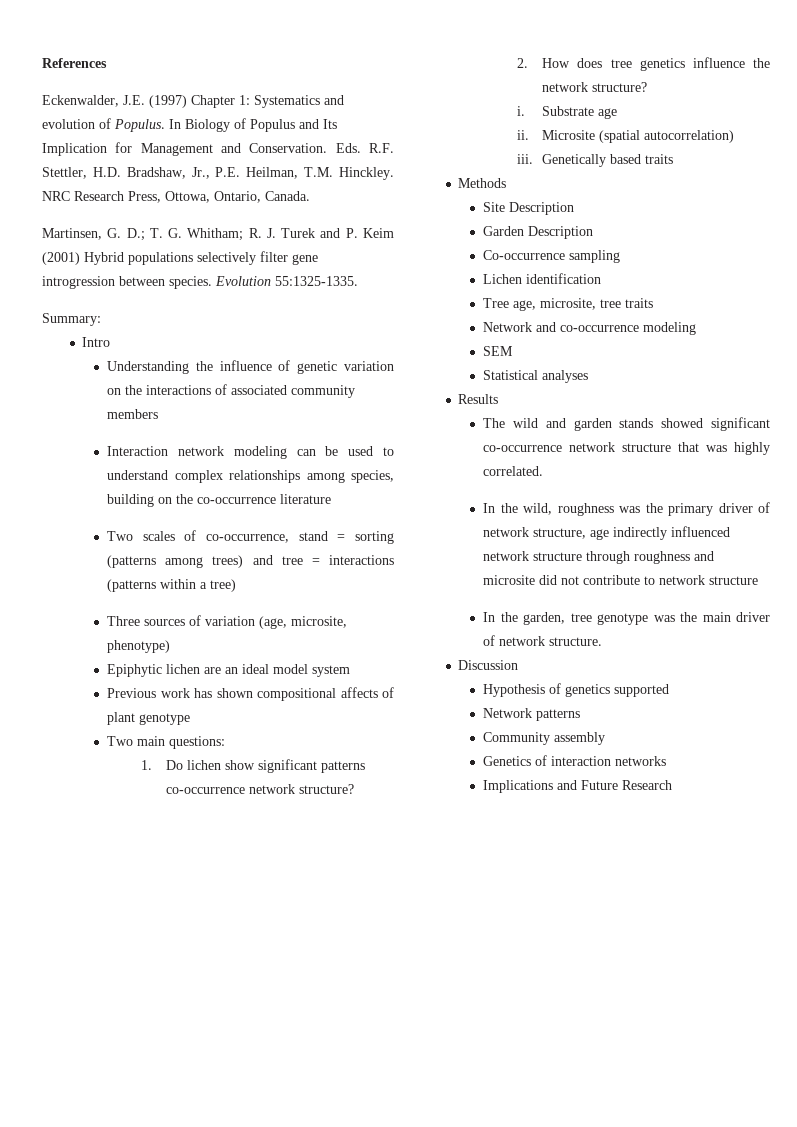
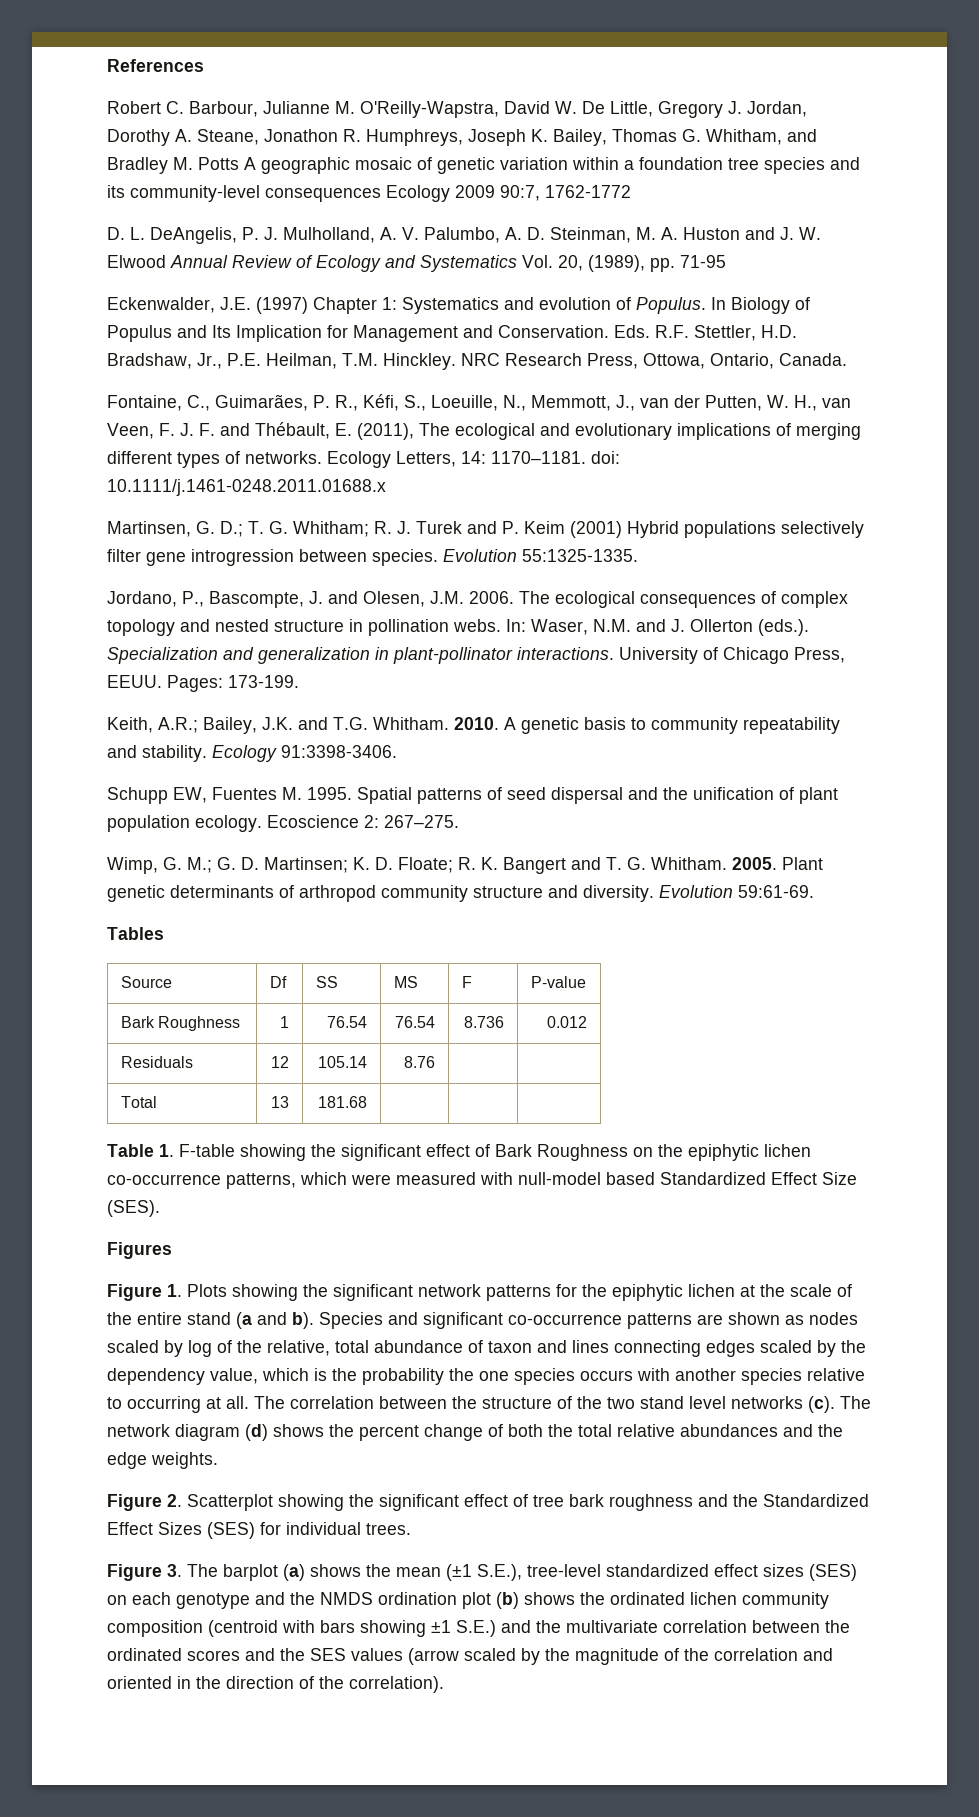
+ Robert C. Barbour, Julianne M. O'Reilly-Wapstra, David W. De Little, Gregory J. Jordan, Dorothy A. Steane, Jonathon R. Humphreys, Joseph K. Bailey, Thomas G. Whitham, and Bradley M. Potts A geographic mosaic of genetic variation within a foundation tree species and its community-level consequences Ecology 2009 90:7, 1762-1772
+ D. L. DeAngelis, P. J. Mulholland, A. V. Palumbo, A. D. Steinman, M. A. Huston and J. W. Elwood Annual Review of Ecology and Systematics Vol. 20, (1989), pp. 71-95
+ Fontaine, C., Guimarães, P. R., Kéfi, S., Loeuille, N., Memmott, J., van der Putten, W. H., van Veen, F. J. F. and Thébault, E. (2011), The ecological and evolutionary implications of merging different types of networks. Ecology Letters, 14: 1170–1181. doi: 10.1111/j.1461-0248.2011.01688.x
- Summary:
- Intro
- Understanding the influence of genetic variation on the interactions of associated community members
- Interaction network modeling can be used to understand complex relationships among species, building on the co-occurrence literature
- Two scales of co-occurrence, stand = sorting (patterns among trees) and tree = interactions (patterns within a tree)
- Three sources of variation (age, microsite, phenotype)
- Epiphytic lichen are an ideal model system
- Previous work has shown compositional affects of plant genotype
- Two main questions:
- 1. Do lichen show significant patterns co-occurrence network structure?
- 2. How does tree genetics influence the network structure?
- i. Substrate age
- ii. Microsite (spatial autocorrelation)
- iii. Genetically based traits
- Methods
- Site Description
- Garden Description
- Co-occurrence sampling
- Lichen identification
- Tree age, microsite, tree traits
- Network and co-occurrence modeling
- SEM
- Statistical analyses
- Results
- The wild and garden stands showed significant co-occurrence network structure that was highly correlated.
- In the wild, roughness was the primary driver of network structure, age indirectly influenced network structure through roughness and microsite did not contribute to network structure
- In the garden, tree genotype was the main driver of network structure.
- Discussion
- Hypothesis of genetics supported
- Network patterns
- Community assembly
- Genetics of interaction networks
- Implications and Future Research
+ Jordano, P., Bascompte, J. and Olesen, J.M. 2006. The ecological consequences of complex topology and nested structure in pollination webs. In: Waser, N.M. and J. Ollerton (eds.). Specialization and generalization in plant-pollinator interactions. University of Chicago Press, EEUU. Pages: 173-199.
+ Keith, A.R.; Bailey, J.K. and T.G. Whitham. 2010. A genetic basis to community repeatability and stability. Ecology 91:3398-3406.
+ Schupp EW, Fuentes M. 1995. Spatial patterns of seed dispersal and the unification of plant population ecology. Ecoscience 2: 267–275.
+ Wimp, G. M.; G. D. Martinsen; K. D. Floate; R. K. Bangert and T. G. Whitham. 2005. Plant genetic determinants of arthropod community structure and diversity. Evolution 59:61-69.
+ Tables
+ Source | Df | SS | MS | F | P-value
+ Bark Roughness | 1 | 76.54 | 76.54 | 8.736 | 0.012
+ Residuals | 12 | 105.14 | 8.76 | |
+ Total | 13 | 181.68 | | |
+ Table 1. F-table showing the significant effect of Bark Roughness on the epiphytic lichen co-occurrence patterns, which were measured with null-model based Standardized Effect Size (SES).
+ Figures
+ Figure 1. Plots showing the significant network patterns for the epiphytic lichen at the scale of the entire stand (a and b). Species and significant co-occurrence patterns are shown as nodes scaled by log of the relative, total abundance of taxon and lines connecting edges scaled by the dependency value, which is the probability the one species occurs with another species relative to occurring at all. The correlation between the structure of the two stand level networks (c). The network diagram (d) shows the percent change of both the total relative abundances and the edge weights.
+ Figure 2. Scatterplot showing the significant effect of tree bark roughness and the Standardized Effect Sizes (SES) for individual trees.
+ Figure 3. The barplot (a) shows the mean (±1 S.E.), tree-level standardized effect sizes (SES) on each genotype and the NMDS ordination plot (b) shows the ordinated lichen community composition (centroid with bars showing ±1 S.E.) and the multivariate correlation between the ordinated scores and the SES values (arrow scaled by the magnitude of the correlation and oriented in the direction of the correlation).

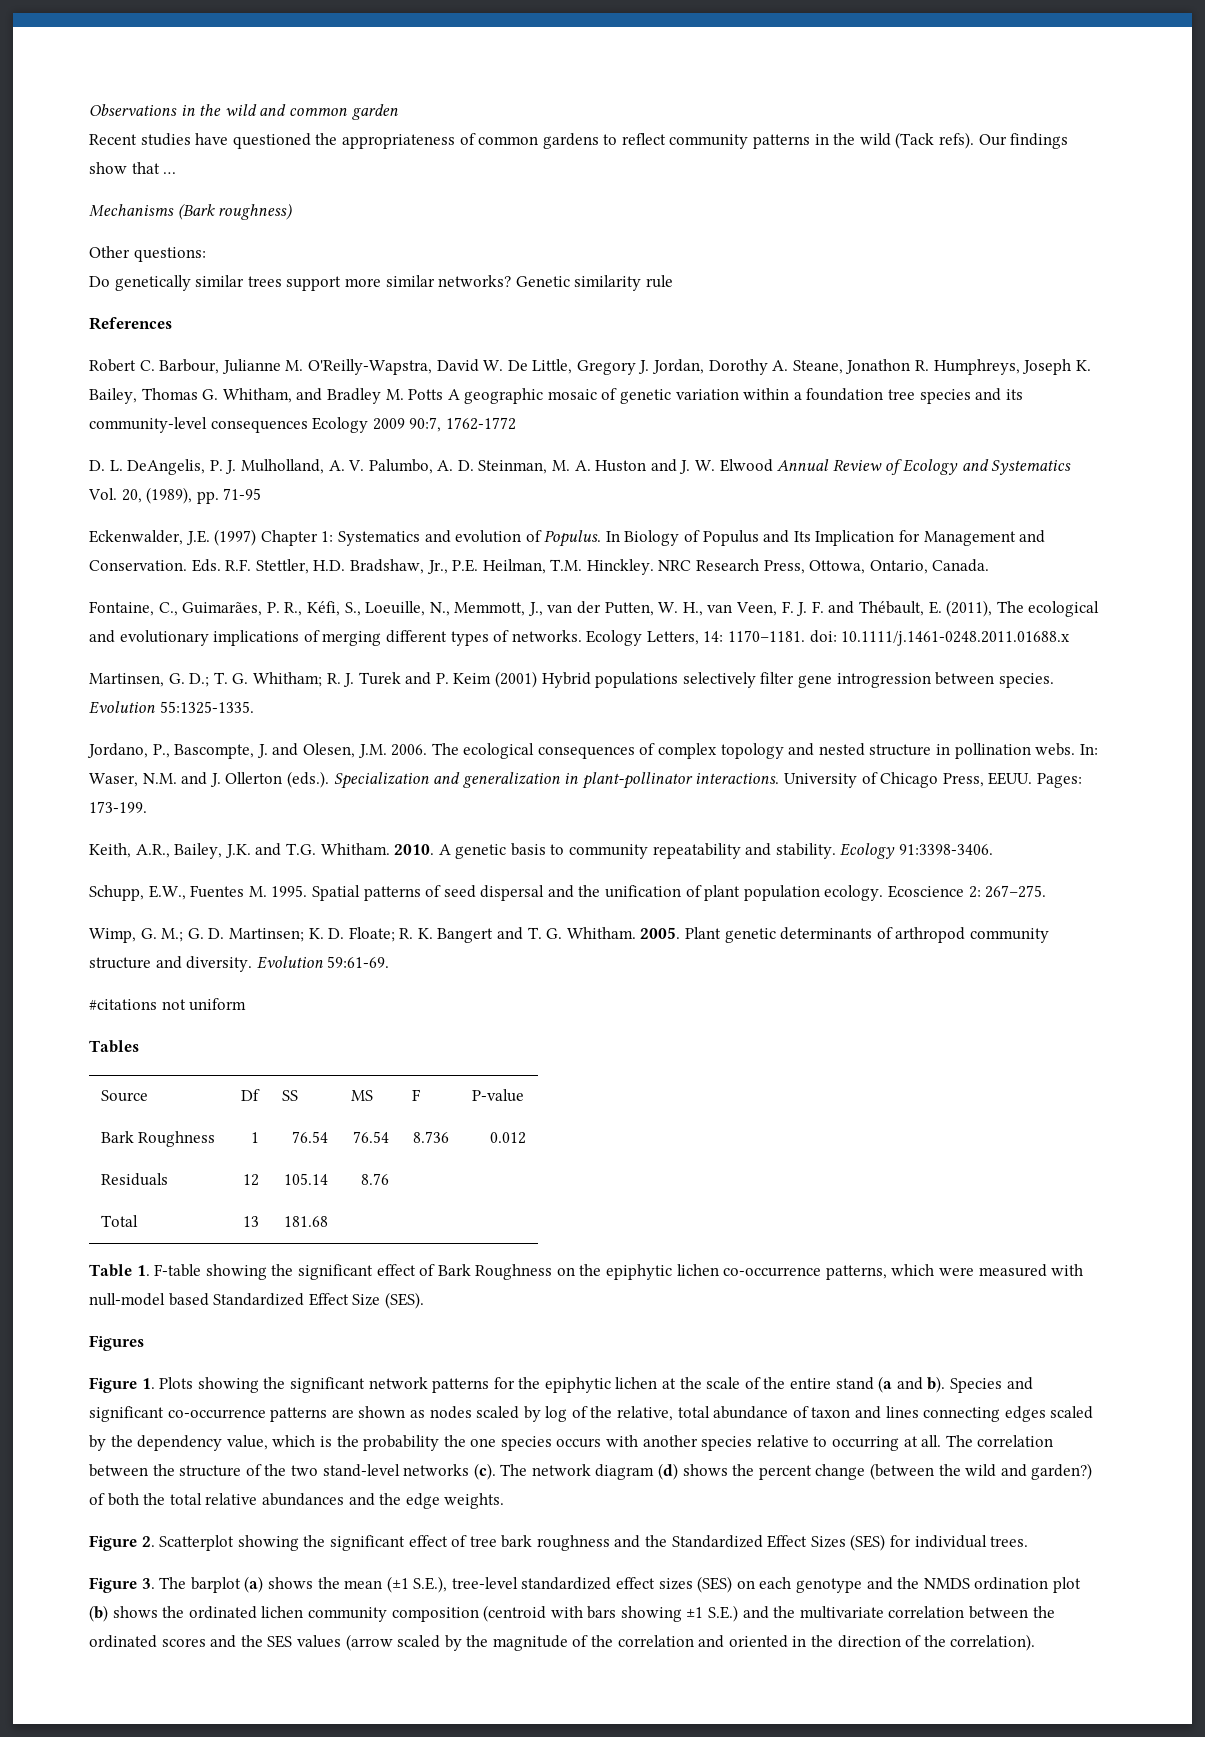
+ Observations in the wild and common garden
+ Recent studies have questioned the appropriateness of common gardens to reflect community patterns in the wild (Tack refs). Our findings show that …
+ Mechanisms (Bark roughness)
+ Other questions:
+ Do genetically similar trees support more similar networks? Genetic similarity rule
- Keith, A.R.; Bailey, J.K. and T.G. Whitham.
+ Keith, A.R., Bailey, J.K. and T.G. Whitham.
- Schupp EW, Fuentes M. 1995.
+ Schupp, E.W., Fuentes M. 1995.
+ #citations not uniform
- The correlation between the structure of the two stand level networks (c).
+ The correlation between the structure of the two stand-level networks (c).
- The network diagram (d) shows the percent change of both the total relative abundances and the edge weights.
+ The network diagram (d) shows the percent change (between the wild and garden?) of both the total relative abundances and the edge weights.

